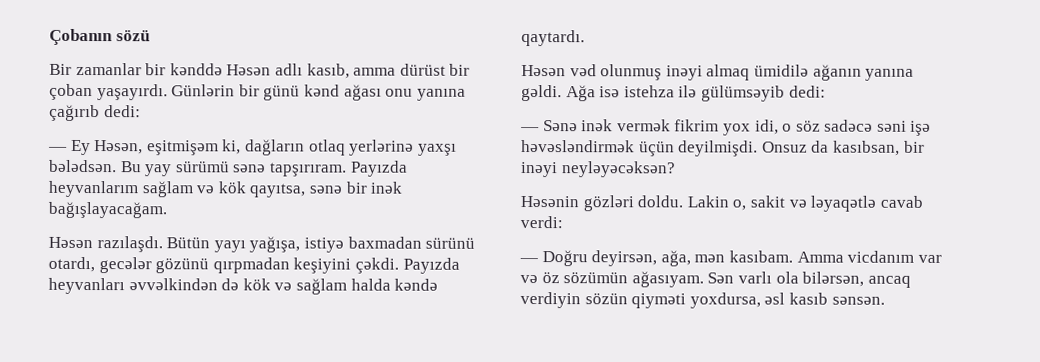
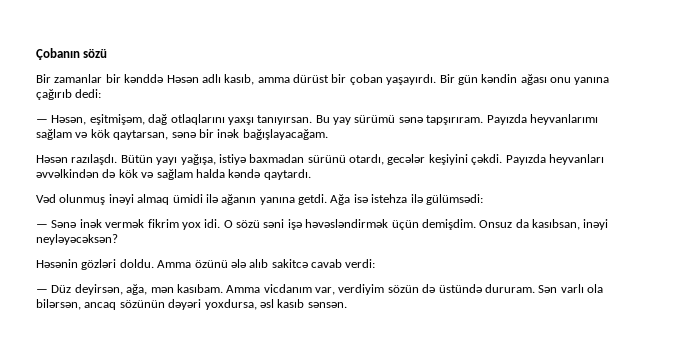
- Günlərin bir günü kənd ağası onu yanına çağırıb dedi:
+ Bir gün kəndin ağası onu yanına çağırıb dedi:
- — Ey Həsən, eşitmişəm ki, dağların otlaq yerlərinə yaxşı bələdsən.
+ — Həsən, eşitmişəm, dağ otlaqlarını yaxşı tanıyırsan.
- Payızda heyvanlarım sağlam və kök qayıtsa, sənə bir inək bağışlayacağam.
+ Payızda heyvanlarımı sağlam və kök qaytarsan, sənə bir inək bağışlayacağam.
- Bütün yayı yağışa, istiyə baxmadan sürünü otardı, gecələr gözünü qırpmadan keşiyini çəkdi.
+ Bütün yayı yağışa, istiyə baxmadan sürünü otardı, gecələr keşiyini çəkdi.
- Həsən vəd olunmuş inəyi almaq ümidilə ağanın yanına gəldi.
+ Vəd olunmuş inəyi almaq ümidi ilə ağanın yanına getdi.
- Ağa isə istehza ilə gülümsəyib dedi:
+ Ağa isə istehza ilə gülümsədi:
- — Sənə inək vermək fikrim yox idi, o söz sadəcə səni işə həvəsləndirmək üçün deyilmişdi.
+ — Sənə inək vermək fikrim yox idi. O sözü səni işə həvəsləndirmək üçün demişdim.
- Onsuz da kasıbsan, bir inəyi neyləyəcəksən?
+ Onsuz da kasıbsan, inəyi neyləyəcəksən?
- Lakin o, sakit və ləyaqətlə cavab verdi:
+ Amma özünü ələ alıb sakitcə cavab verdi:
- — Doğru deyirsən, ağa, mən kasıbam.
+ — Düz deyirsən, ağa, mən kasıbam.
- Amma vicdanım var və öz sözümün ağasıyam.
+ Amma vicdanım var, verdiyim sözün də üstündə dururam.
- Sən varlı ola bilərsən, ancaq verdiyin sözün qiyməti yoxdursa, əsl kasıb sənsən.
+ Sən varlı ola bilərsən, ancaq sözünün dəyəri yoxdursa, əsl kasıb sənsən.

